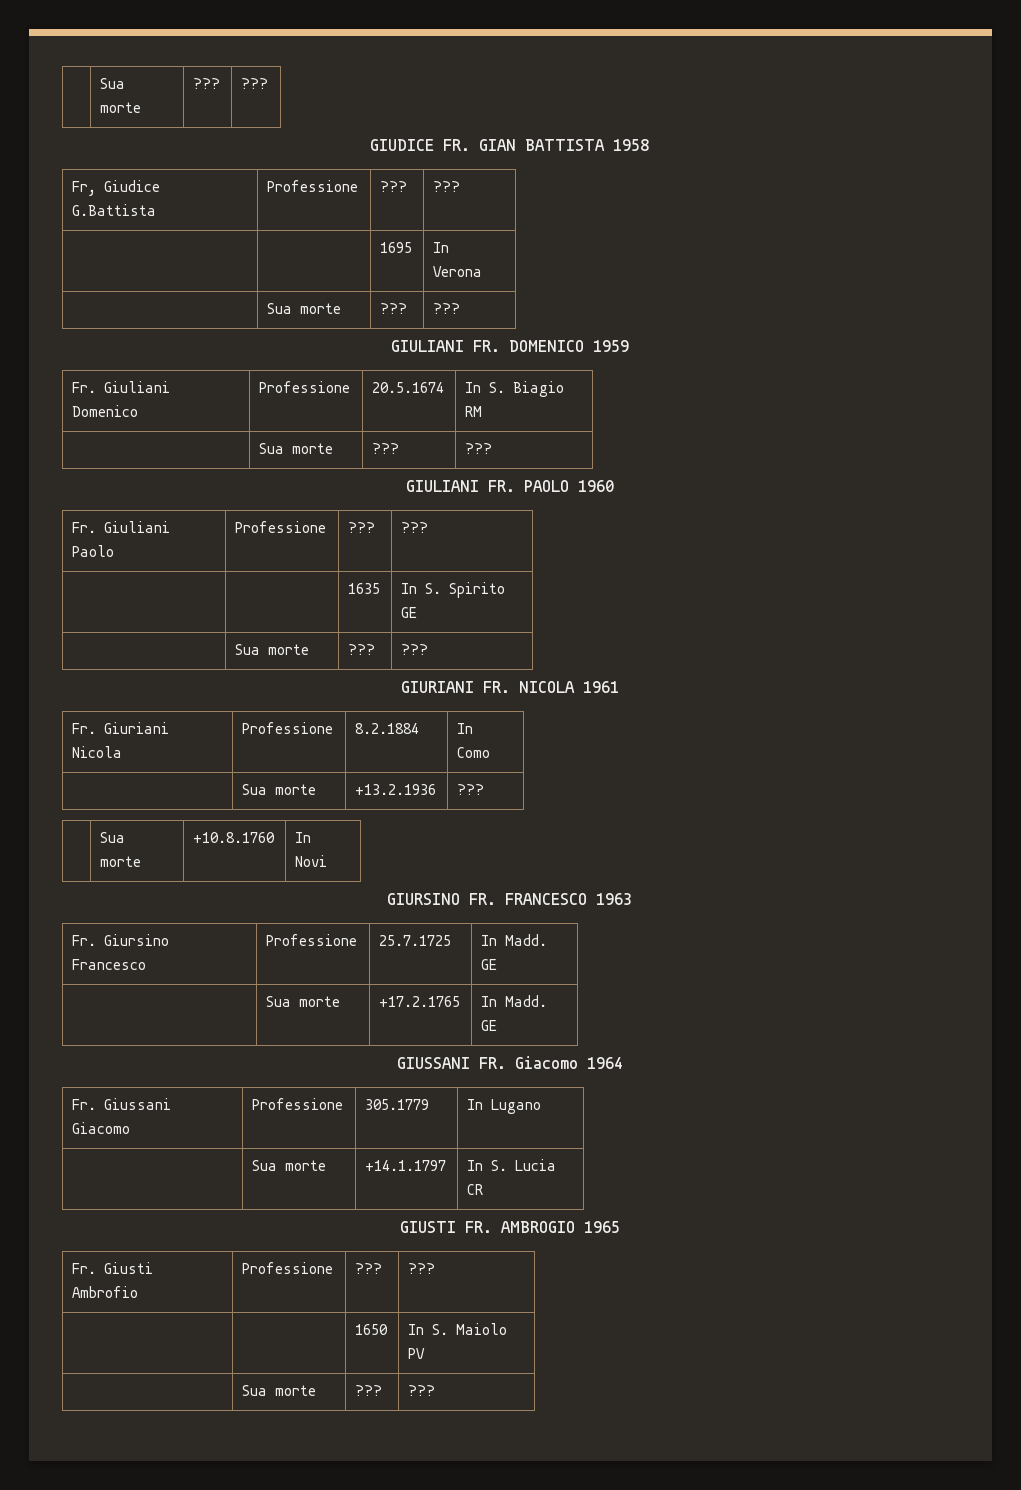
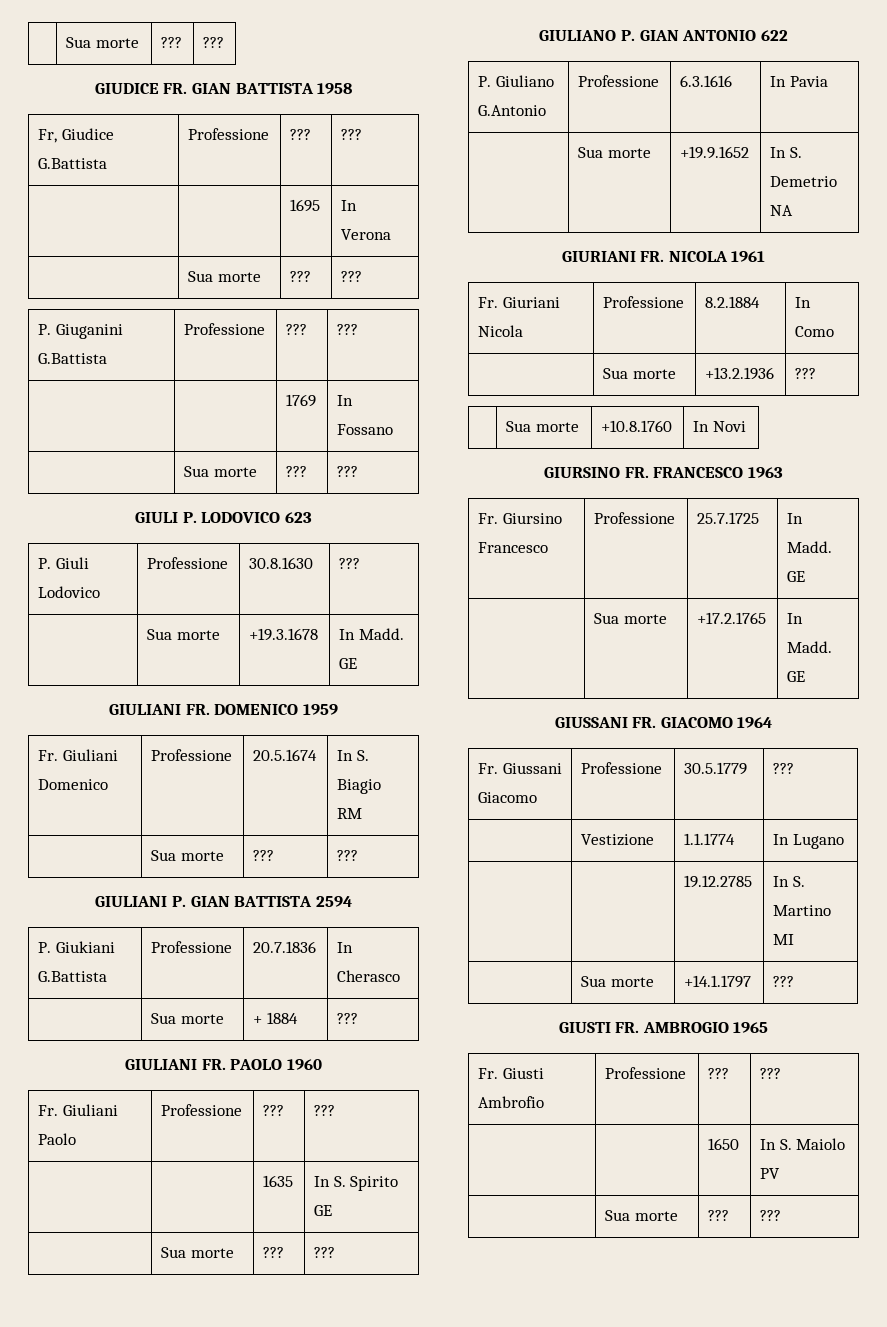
+ P. Giuganini G.Battista | Professione | ??? | ???
+ | | 1769 | In Fossano
+ | Sua morte | ??? | ???
+ GIULI P. LODOVICO 623
+ P. Giuli Lodovico | Professione | 30.8.1630 | ???
+ | Sua morte | +19.3.1678 | In Madd. GE
+ GIULIANI P. GIAN BATTISTA 2594
+ P. Giukiani G.Battista | Professione | 20.7.1836 | In Cherasco
+ | Sua morte | + 1884 | ???
+ GIULIANO P. GIAN ANTONIO 622
+ P. Giuliano G.Antonio | Professione | 6.3.1616 | In Pavia
+ | Sua morte | +19.9.1652 | In S. Demetrio NA
- GIUSSANI FR. Giacomo 1964
+ GIUSSANI FR. GIACOMO 1964
- Fr. Giussani Giacomo | Professione | 305.1779 | In Lugano
+ Fr. Giussani Giacomo | Professione | 30.5.1779 | ???
+ | Vestizione | 1.1.1774 | In Lugano
+ | | 19.12.2785 | In S. Martino MI
- | Sua morte | +14.1.1797 | In S. Lucia CR
+ | Sua morte | +14.1.1797 | ???

